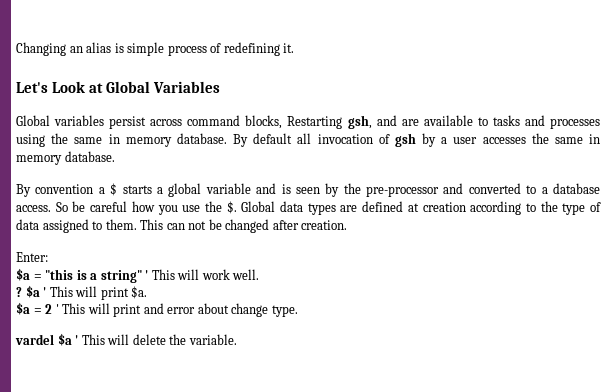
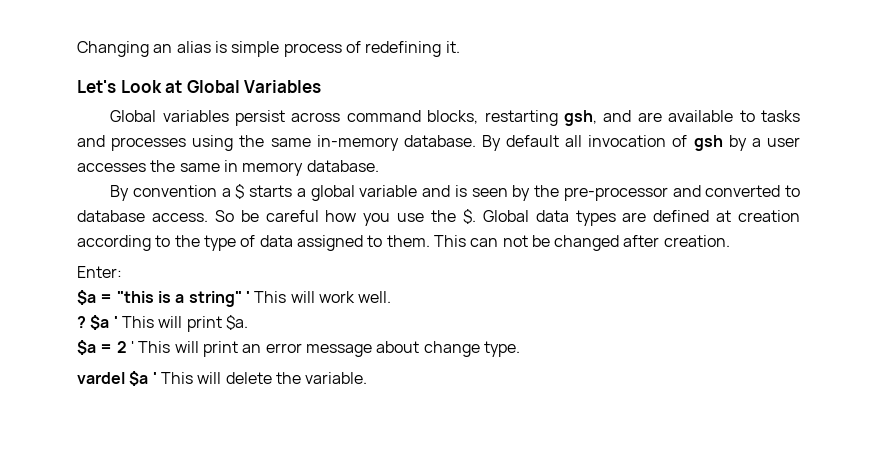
- Global variables persist across command blocks, Restarting gsh, and are available to tasks and processes using the same in memory database.
+ Global variables persist across command blocks, restarting gsh, and are available to tasks and processes using the same in-memory database.
- By convention a $ starts a global variable and is seen by the pre-processor and converted to a database access.
+ By convention a $ starts a global variable and is seen by the pre-processor and converted to database access.
- $a = 2 ' This will print and error about change type.
+ $a = 2 ' This will print an error message about change type.

